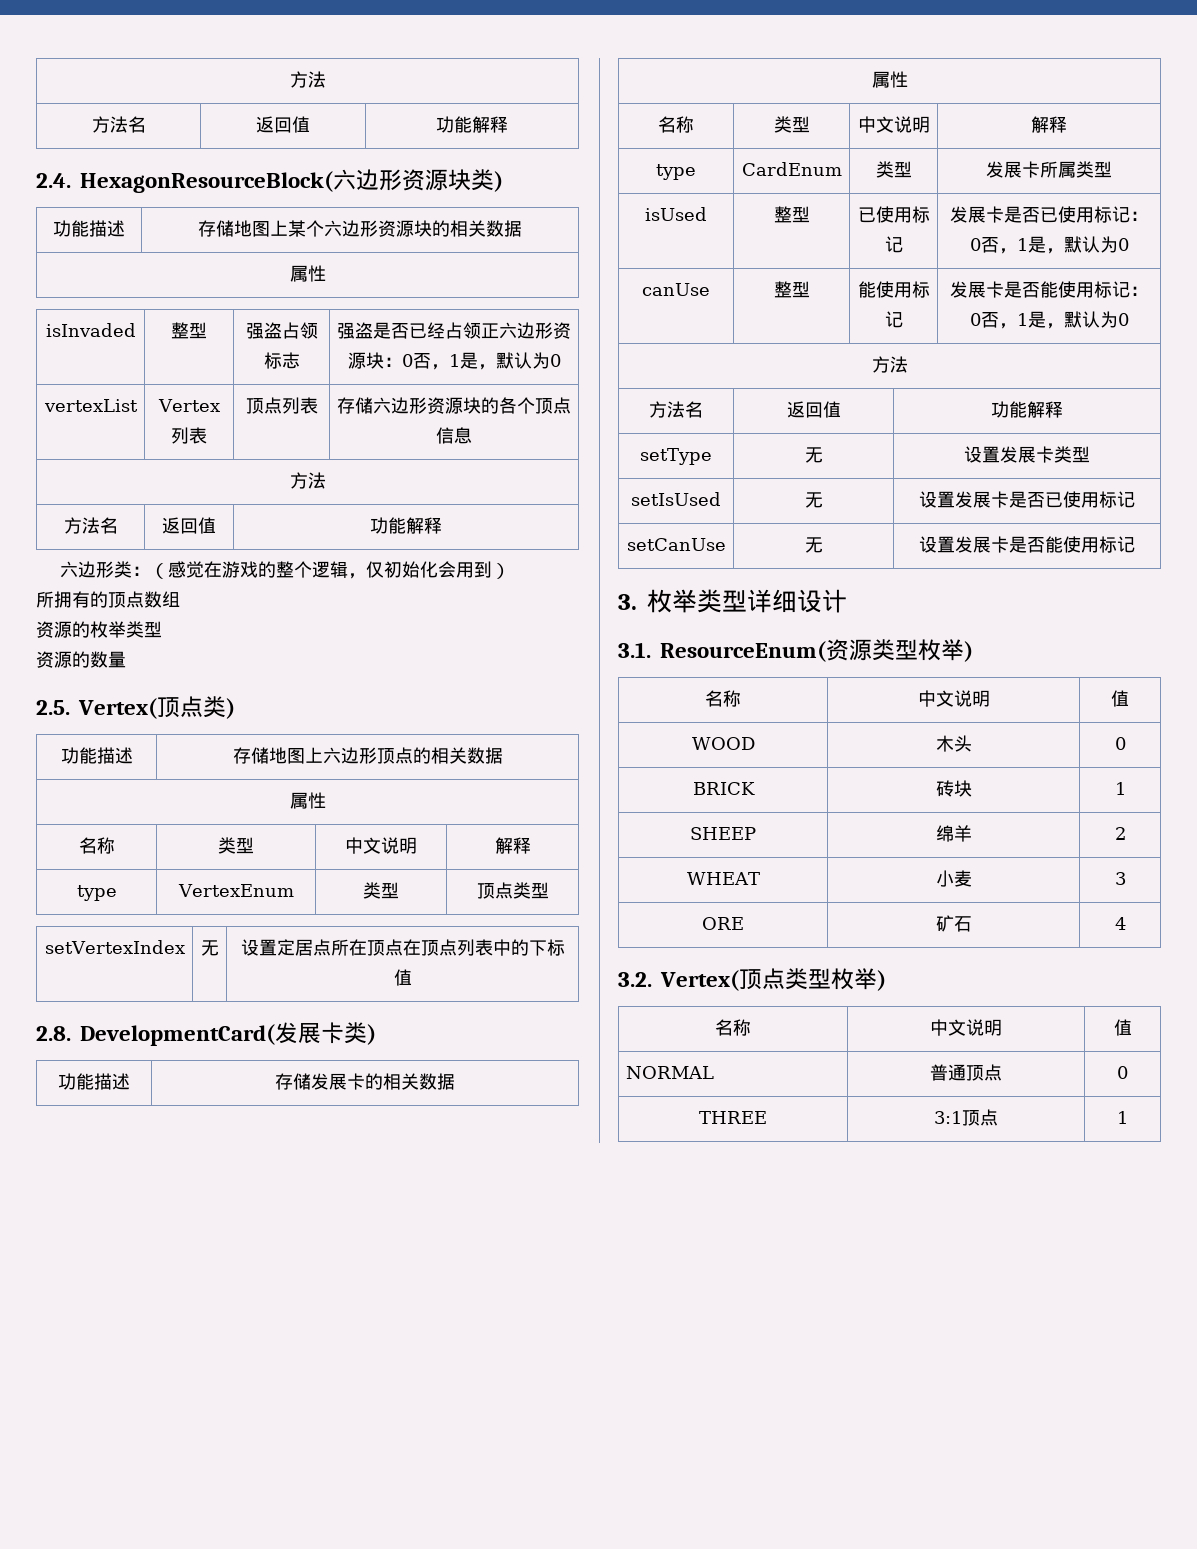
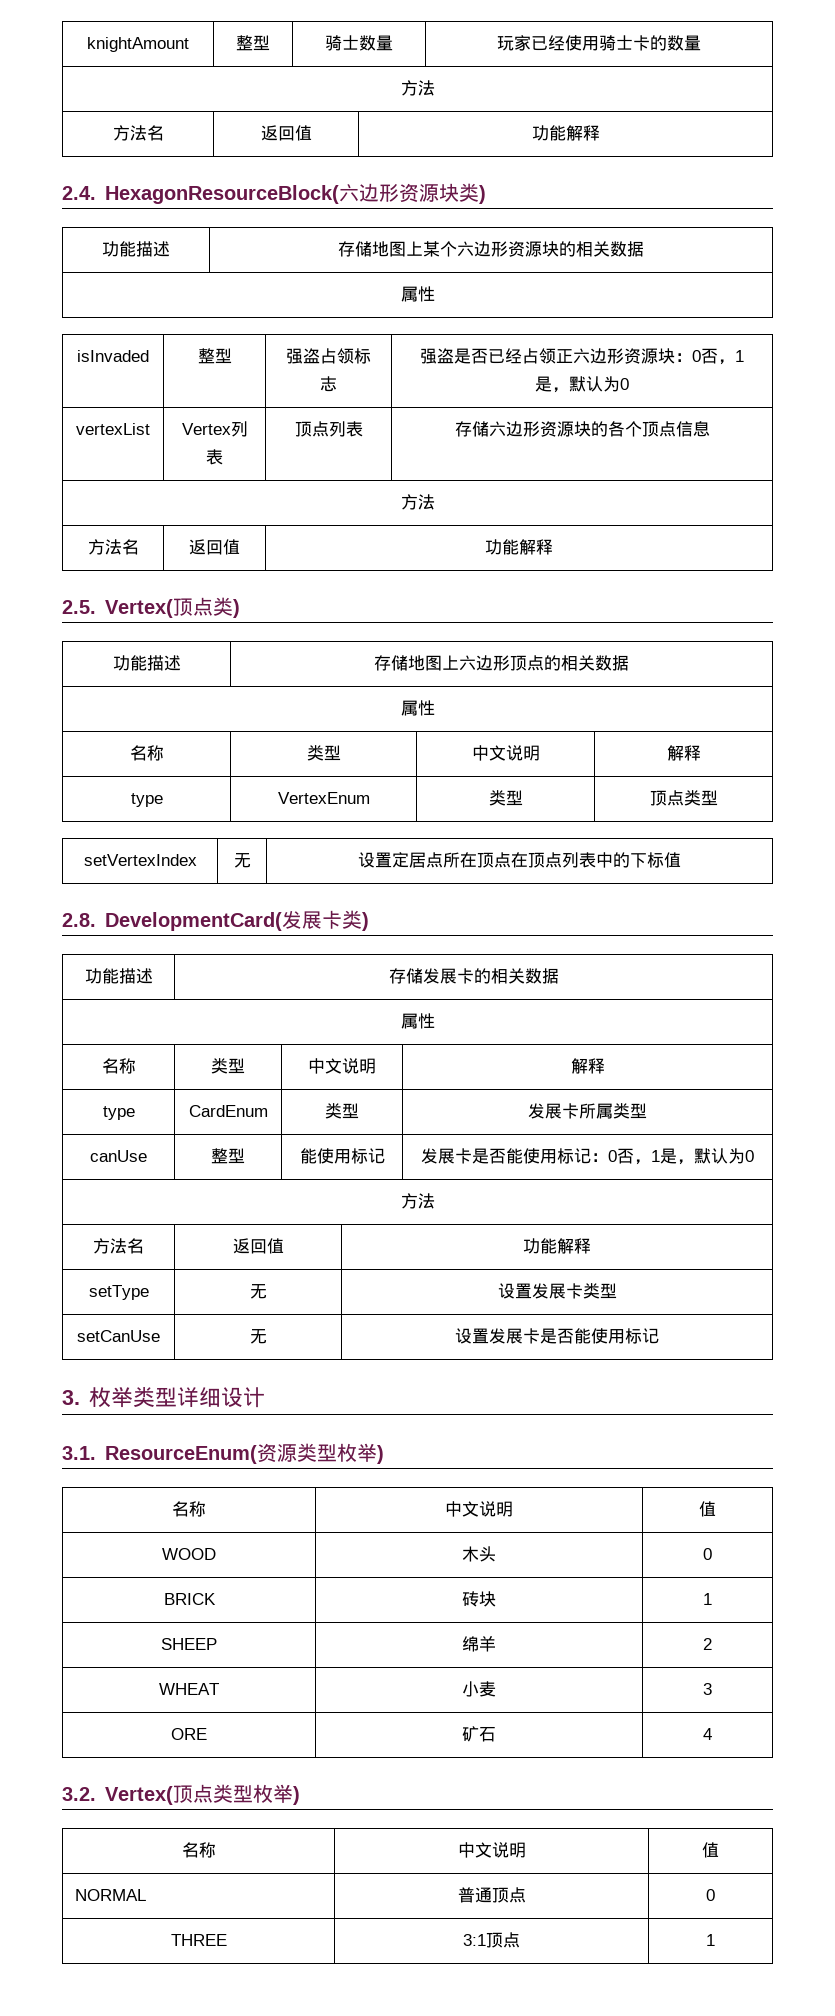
+ knightAmount | 整型 | 骑士数量 | 玩家已经使用骑士卡的数量
- 六边形类：（感觉在游戏的整个逻辑，仅初始化会用到）
- 所拥有的顶点数组
- 资源的枚举类型
- 资源的数量
- isUsed | 整型 | 已使用标记 | 发展卡是否已使用标记：0否，1是，默认为0
- setIsUsed | 无 | 设置发展卡是否已使用标记

